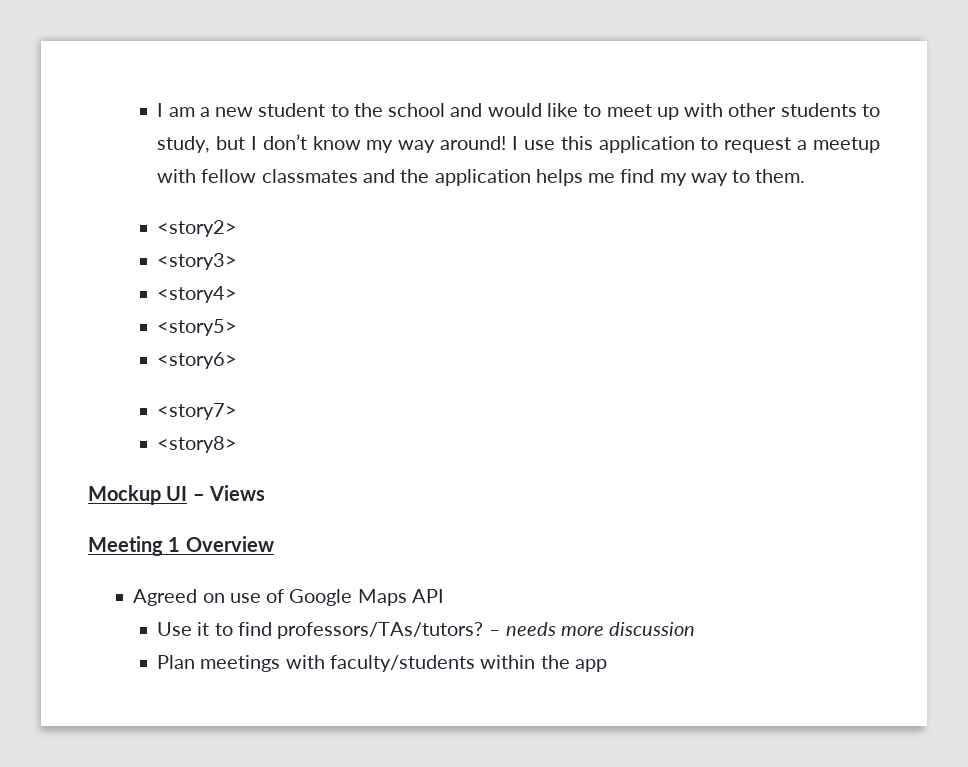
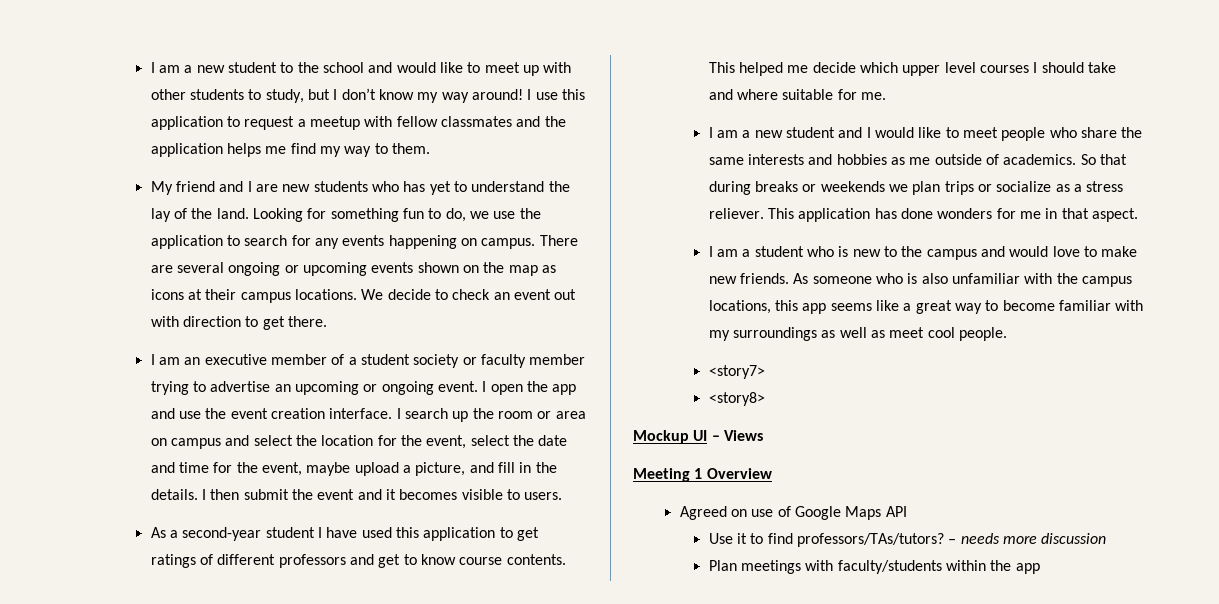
- <story2>
- <story3>
- <story4>
- <story5>
- <story6>
+ My friend and I are new students who has yet to understand the lay of the land. Looking for something fun to do, we use the application to search for any events happening on campus. There are several ongoing or upcoming events shown on the map as icons at their campus locations. We decide to check an event out with direction to get there.
+ I am an executive member of a student society or faculty member trying to advertise an upcoming or ongoing event. I open the app and use the event creation interface. I search up the room or area on campus and select the location for the event, select the date and time for the event, maybe upload a picture, and fill in the details. I then submit the event and it becomes visible to users.
+ As a second-year student I have used this application to get ratings of different professors and get to know course contents. This helped me decide which upper level courses I should take and where suitable for me.
+ I am a new student and I would like to meet people who share the same interests and hobbies as me outside of academics. So that during breaks or weekends we plan trips or socialize as a stress reliever. This application has done wonders for me in that aspect.
+ I am a student who is new to the campus and would love to make new friends. As someone who is also unfamiliar with the campus locations, this app seems like a great way to become familiar with my surroundings as well as meet cool people.

